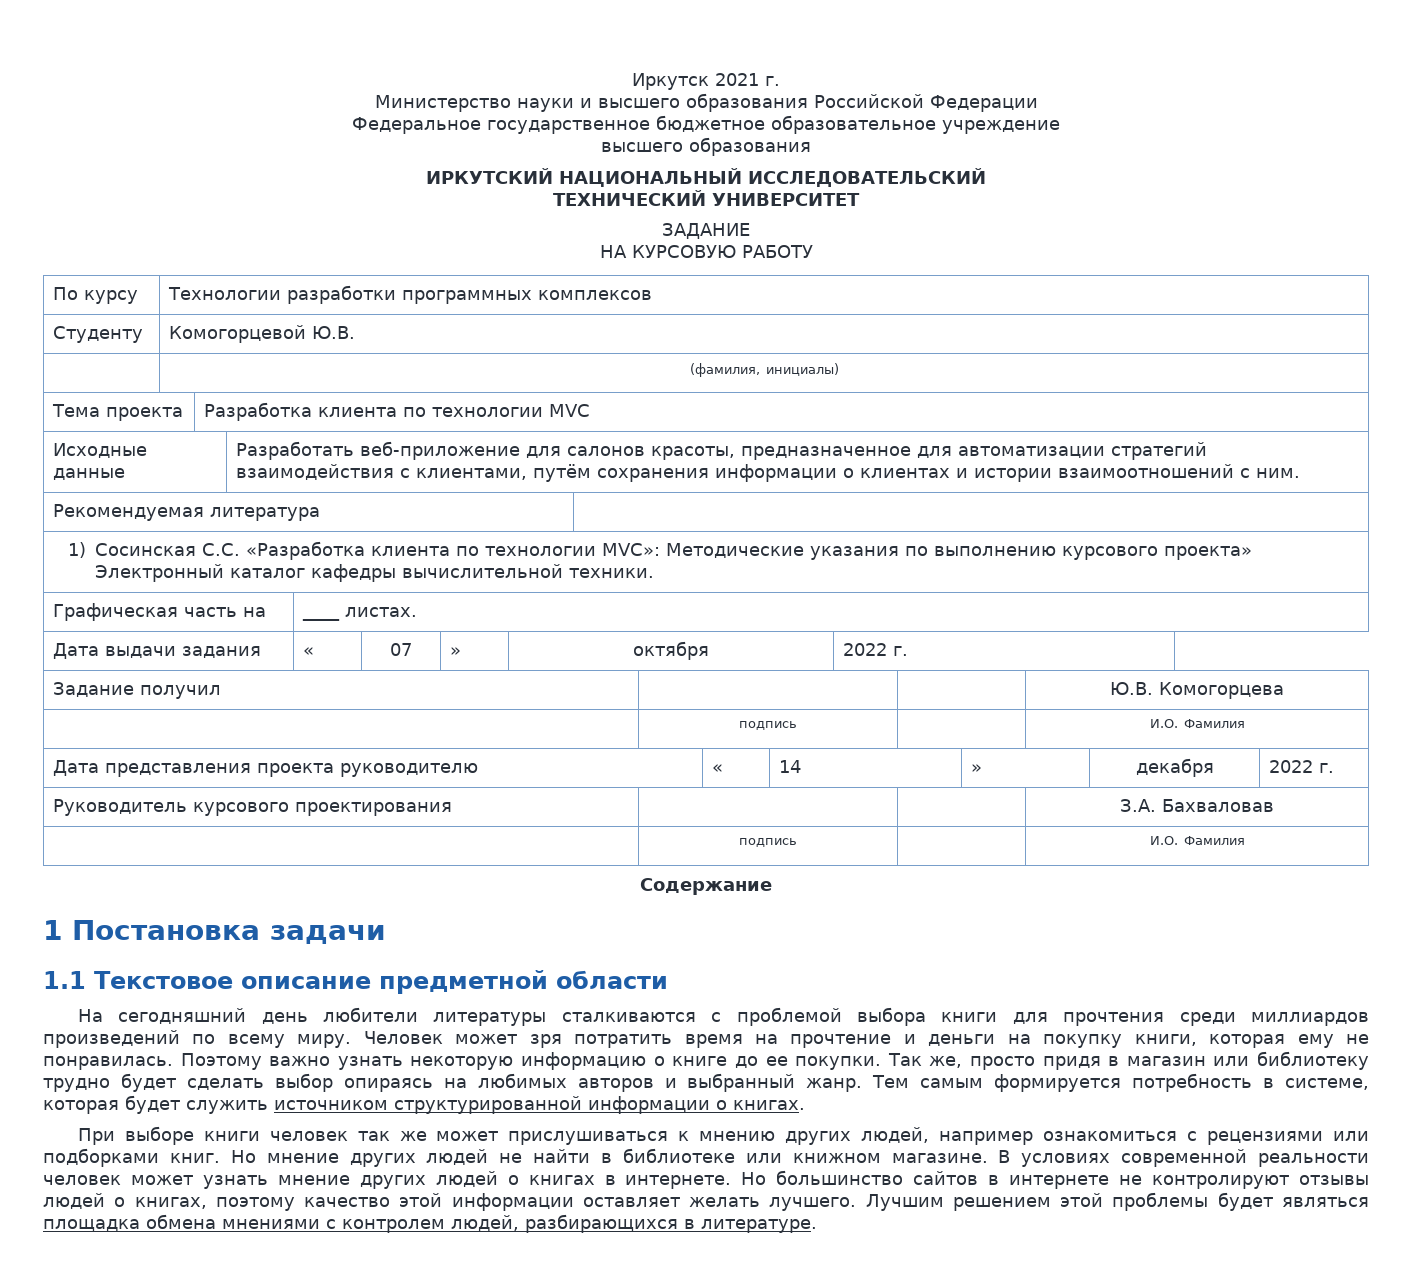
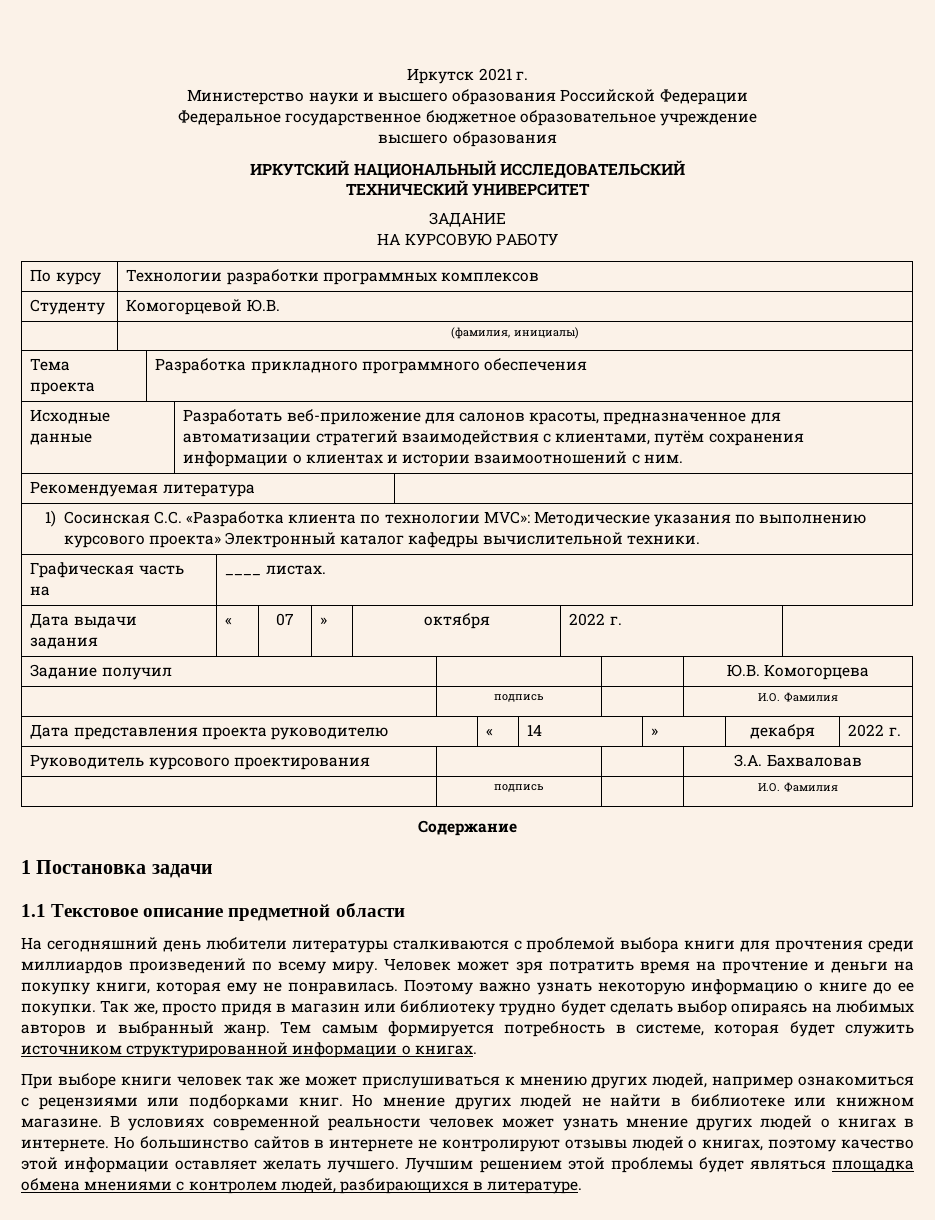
- Тема проекта | Разработка клиента по технологии MVC
+ Тема проекта | Разработка прикладного программного обеспечения

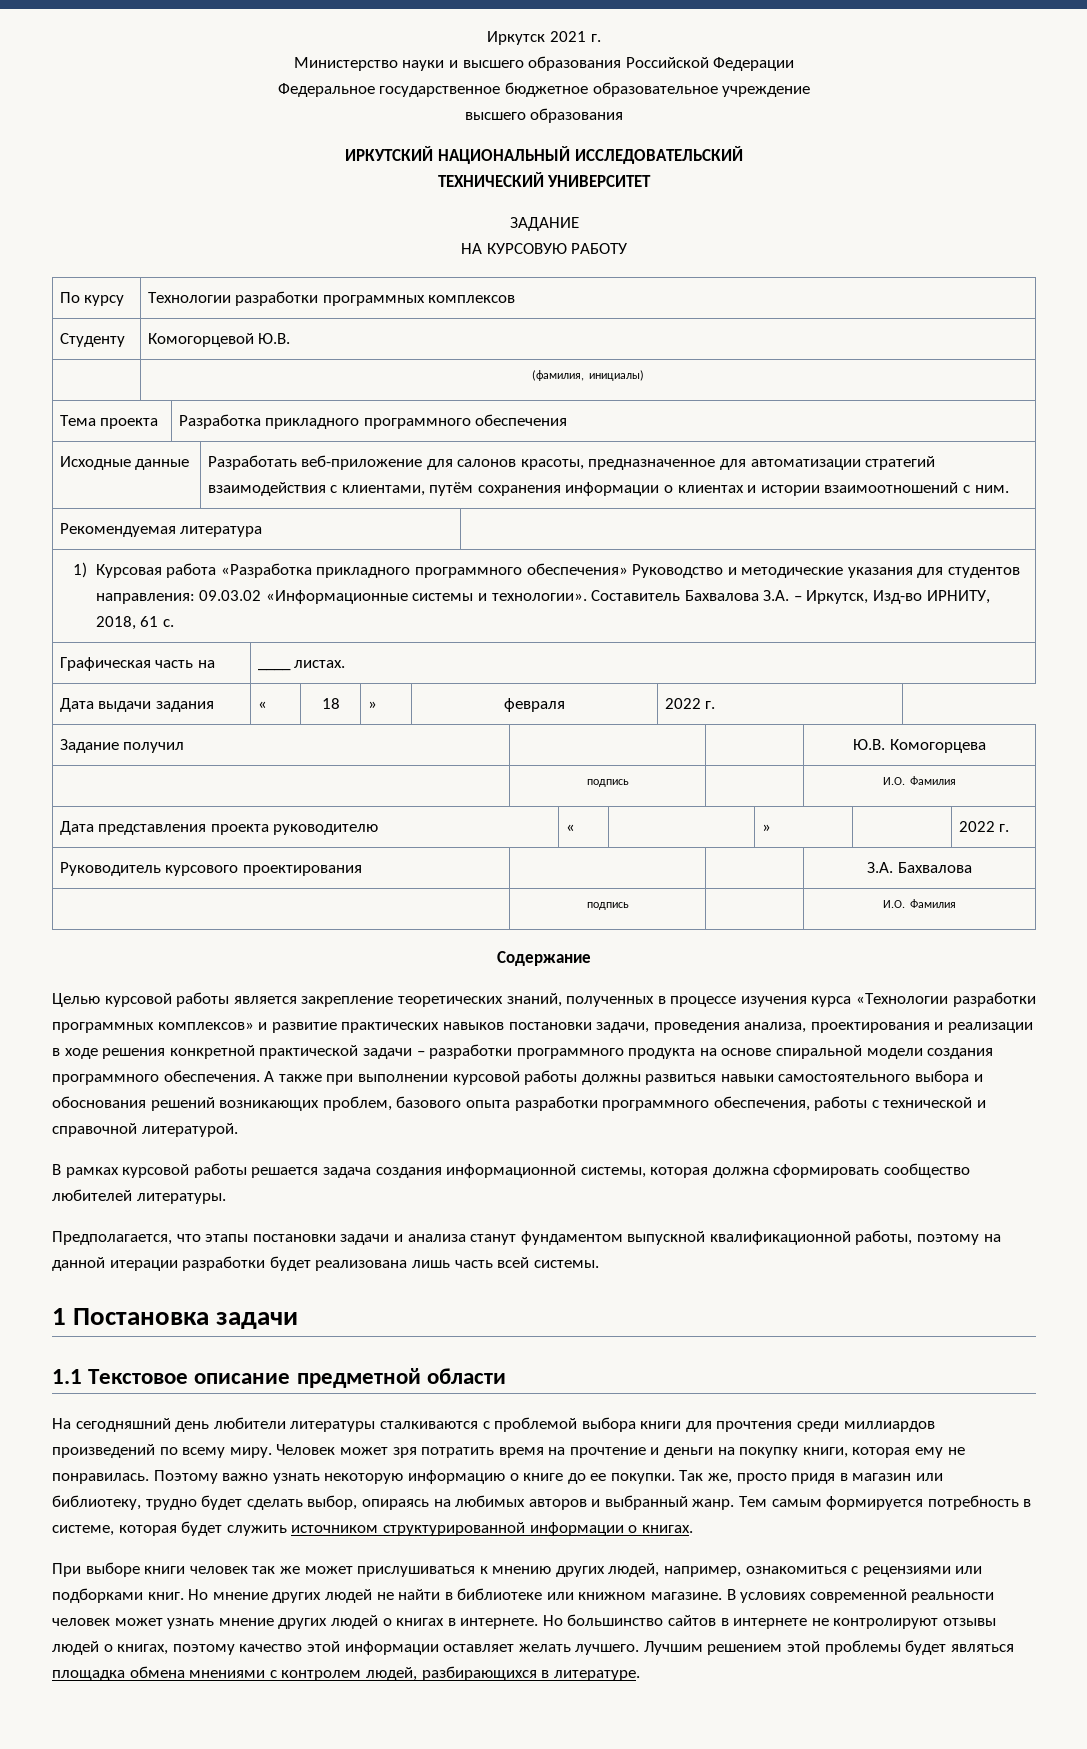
- 1) Сосинская С.С. «Разработка клиента по технологии MVC»: Методические указания по выполнению курсового проекта» Электронный каталог кафедры вычислительной техники.
+ 1) Курсовая работа «Разработка прикладного программного обеспечения» Руководство и методические указания для студентов направления: 09.03.02 «Информационные системы и технологии». Составитель Бахвалова З.А. – Иркутск, Изд-во ИРНИТУ, 2018, 61 с.
- Дата выдачи задания | « | 07 | » | октября | 2022 г.
+ Дата выдачи задания | « | 18 | » | февраля | 2022 г.
- Дата представления проекта руководителю | « | 14 | » | декабря | 2022 г.
+ Дата представления проекта руководителю | « | | » | | 2022 г.
- Руководитель курсового проектирования | | | З.А. Бахваловав
+ Руководитель курсового проектирования | | | З.А. Бахвалова
+ Целью курсовой работы является закрепление теоретических знаний, полученных в процессе изучения курса «Технологии разработки программных комплексов» и развитие практических навыков постановки задачи, проведения анализа, проектирования и реализации в ходе решения конкретной практической задачи – разработки программного продукта на основе спиральной модели создания программного обеспечения. А также при выполнении курсовой работы должны развиться навыки самостоятельного выбора и обоснования решений возникающих проблем, базового опыта разработки программного обеспечения, работы с технической и справочной литературой.
+ В рамках курсовой работы решается задача создания информационной системы, которая должна сформировать сообщество любителей литературы.
+ Предполагается, что этапы постановки задачи и анализа станут фундаментом выпускной квалификационной работы, поэтому на данной итерации разработки будет реализована лишь часть всей системы.
- Так же, просто придя в магазин или библиотеку трудно будет сделать выбор опираясь на любимых авторов и выбранный жанр.
+ Так же, просто придя в магазин или библиотеку, трудно будет сделать выбор, опираясь на любимых авторов и выбранный жанр.
- При выборе книги человек так же может прислушиваться к мнению других людей, например ознакомиться с рецензиями или подборками книг.
+ При выборе книги человек так же может прислушиваться к мнению других людей, например, ознакомиться с рецензиями или подборками книг.

